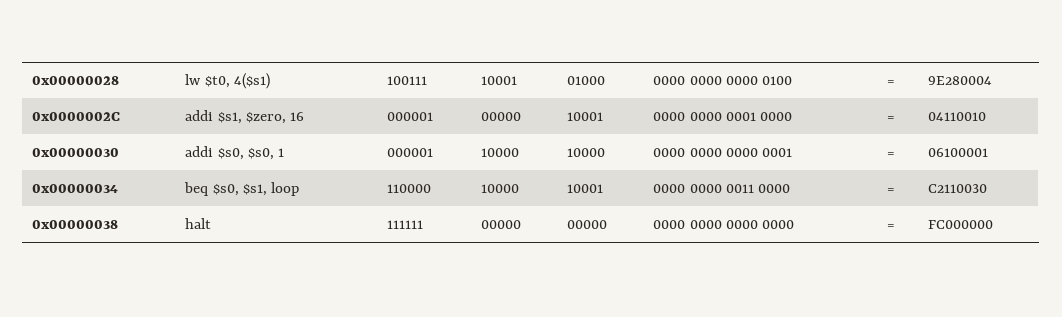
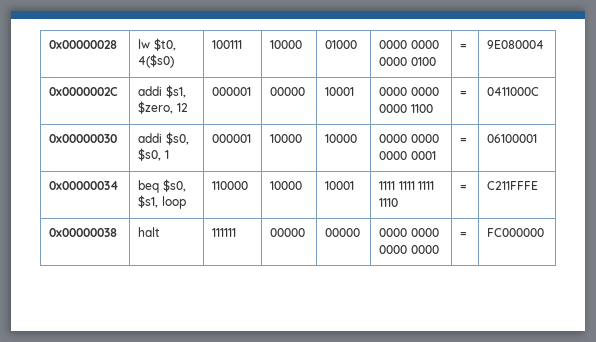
- 0x00000028 | lw $t0, 4($s1) | 100111 | 10001 | 01000 | 0000 0000 0000 0100 | = | 9E280004
+ 0x00000028 | lw $t0, 4($s0) | 100111 | 10000 | 01000 | 0000 0000 0000 0100 | = | 9E080004
- 0x0000002C | addi $s1, $zero, 16 | 000001 | 00000 | 10001 | 0000 0000 0001 0000 | = | 04110010
+ 0x0000002C | addi $s1, $zero, 12 | 000001 | 00000 | 10001 | 0000 0000 0000 1100 | = | 0411000C
- 0x00000034 | beq $s0, $s1, loop | 110000 | 10000 | 10001 | 0000 0000 0011 0000 | = | C2110030
+ 0x00000034 | beq $s0, $s1, loop | 110000 | 10000 | 10001 | 1111 1111 1111 1110 | = | C211FFFE

